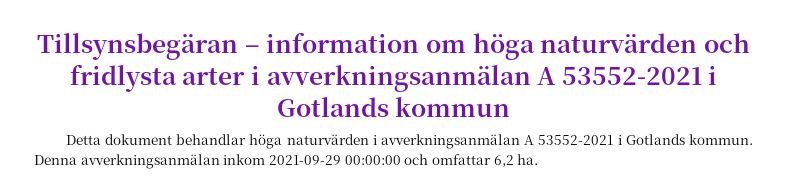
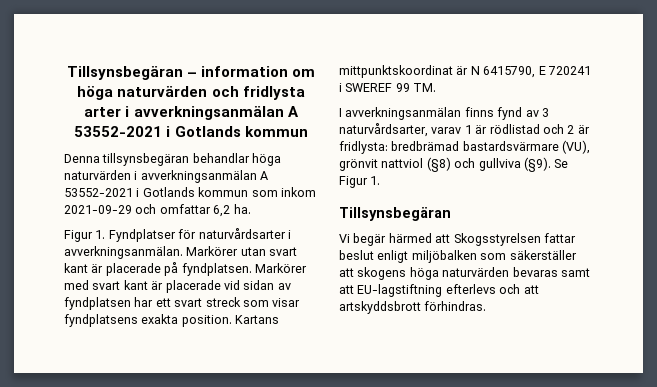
- Detta dokument behandlar höga naturvärden i avverkningsanmälan A 53552-2021 i Gotlands kommun. Denna avverkningsanmälan inkom 2021-09-29 00:00:00 och omfattar 6,2 ha.
+ Denna tillsynsbegäran behandlar höga naturvärden i avverkningsanmälan A 53552-2021 i Gotlands kommun som inkom 2021-09-29 och omfattar 6,2 ha.
+ Figur 1. Fyndplatser för naturvårdsarter i avverkningsanmälan. Markörer utan svart kant är placerade på fyndplatsen. Markörer med svart kant är placerade vid sidan av fyndplatsen har ett svart streck som visar fyndplatsens exakta position. Kartans mittpunktskoordinat är N 6415790, E 720241 i SWEREF 99 TM.
+ I avverkningsanmälan finns fynd av 3 naturvårdsarter, varav 1 är rödlistad och 2 är fridlysta: bredbrämad bastardsvärmare (VU), grönvit nattviol (§8) och gullviva (§9). Se Figur 1.
+ Tillsynsbegäran
+ Vi begär härmed att Skogsstyrelsen fattar beslut enligt miljöbalken som säkerställer att skogens höga naturvärden bevaras samt att EU-lagstiftning efterlevs och att artskyddsbrott förhindras.

